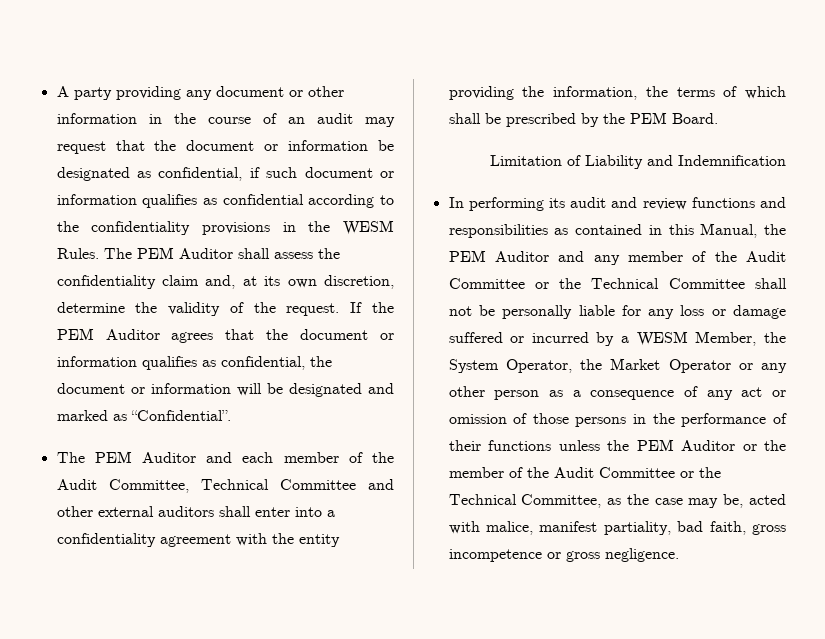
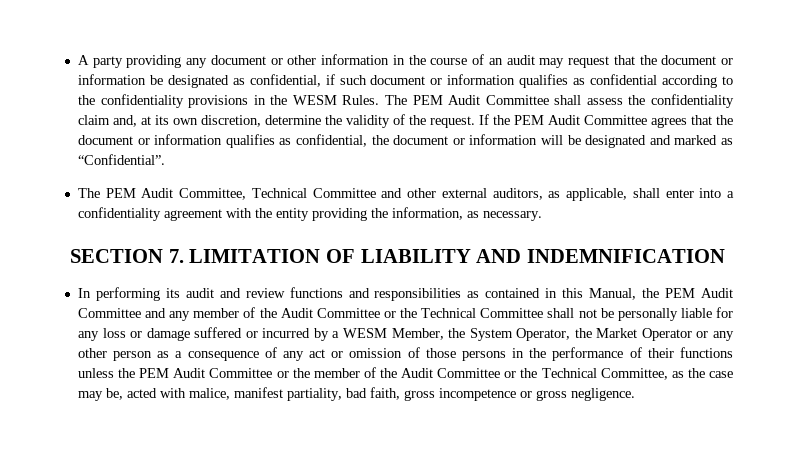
- The PEM Auditor shall assess the confidentiality claim and, at its own discretion, determine the validity of the request.
+ The PEM Audit Committee shall assess the confidentiality claim and, at its own discretion, determine the validity of the request.
- If the PEM Auditor agrees that the document or information qualifies as confidential, the document or information will be designated and marked as “Confidential”.
+ If the PEM Audit Committee agrees that the document or information qualifies as confidential, the document or information will be designated and marked as “Confidential”.
- The PEM Auditor and each member of the Audit Committee, Technical Committee and other external auditors shall enter into a confidentiality agreement with the entity providing the information, the terms of which shall be prescribed by the PEM Board.
- Limitation of Liability and Indemnification
+ The PEM Audit Committee, Technical Committee and other external auditors, as applicable, shall enter into a confidentiality agreement with the entity providing the information, as necessary.
+ SECTION 7. LIMITATION OF LIABILITY AND INDEMNIFICATION
- In performing its audit and review functions and responsibilities as contained in this Manual, the PEM Auditor and any member of the Audit Committee or the Technical Committee shall not be personally liable for any loss or damage suffered or incurred by a WESM Member, the System Operator, the Market Operator or any other person as a consequence of any act or omission of those persons in the performance of their functions unless the PEM Auditor or the member of the Audit Committee or the Technical Committee, as the case may be, acted with malice, manifest partiality, bad faith, gross incompetence or gross negligence.
+ In performing its audit and review functions and responsibilities as contained in this Manual, the PEM Audit Committee and any member of the Audit Committee or the Technical Committee shall not be personally liable for any loss or damage suffered or incurred by a WESM Member, the System Operator, the Market Operator or any other person as a consequence of any act or omission of those persons in the performance of their functions unless the PEM Audit Committee or the member of the Audit Committee or the Technical Committee, as the case may be, acted with malice, manifest partiality, bad faith, gross incompetence or gross negligence.

